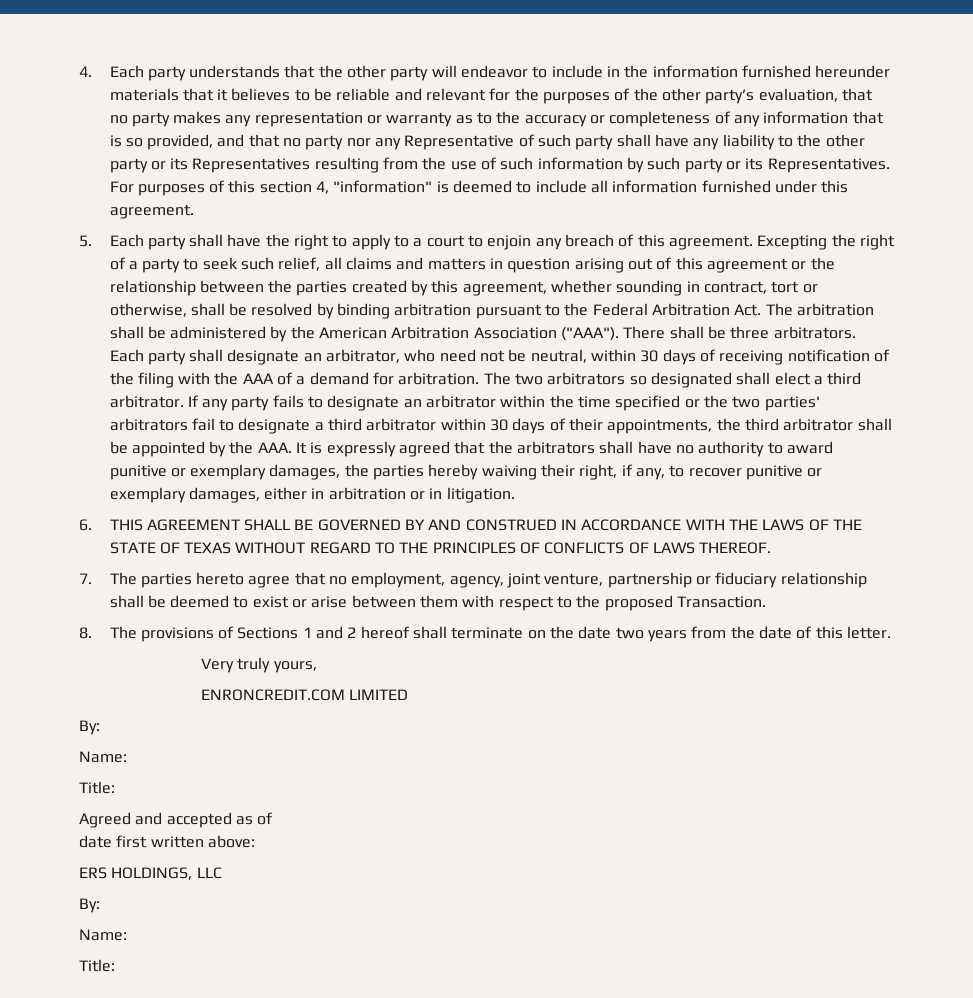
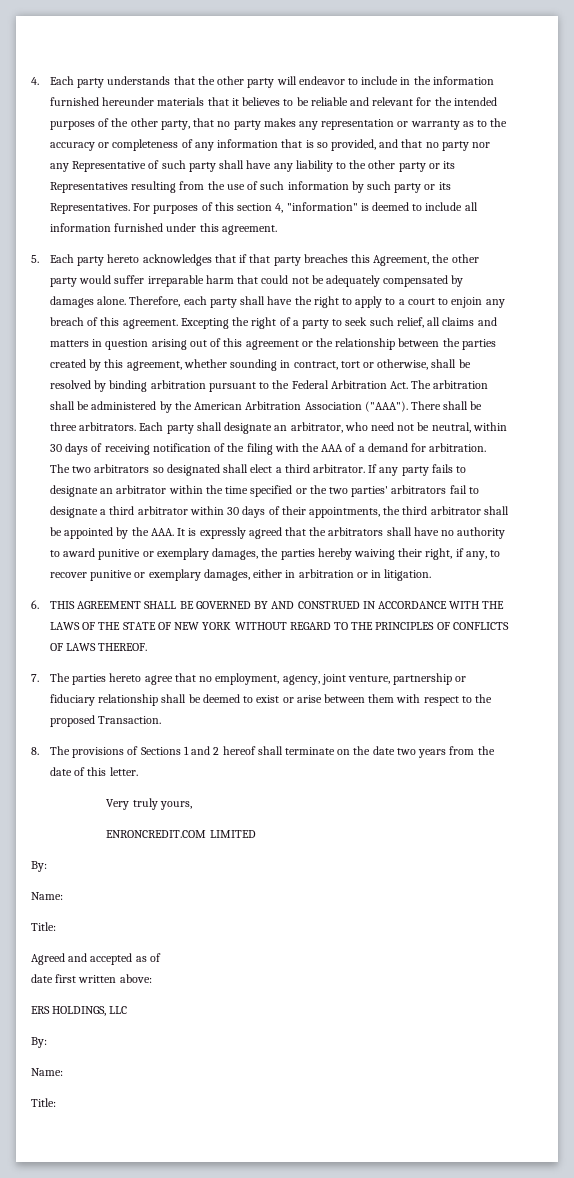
- 4. Each party understands that the other party will endeavor to include in the information furnished hereunder materials that it believes to be reliable and relevant for the purposes of the other party’s evaluation, that no party makes any representation or warranty as to the accuracy or completeness of any information that is so provided, and that no party nor any Representative of such party shall have any liability to the other party or its Representatives resulting from the use of such information by such party or its Representatives.
+ 4. Each party understands that the other party will endeavor to include in the information furnished hereunder materials that it believes to be reliable and relevant for the intended purposes of the other party, that no party makes any representation or warranty as to the accuracy or completeness of any information that is so provided, and that no party nor any Representative of such party shall have any liability to the other party or its Representatives resulting from the use of such information by such party or its Representatives.
- 5. Each party shall have the right to apply to a court to enjoin any breach of this agreement.
+ 5. Each party hereto acknowledges that if that party breaches this Agreement, the other party would suffer irreparable harm that could not be adequately compensated by damages alone. Therefore, each party shall have the right to apply to a court to enjoin any breach of this agreement.
- 6. THIS AGREEMENT SHALL BE GOVERNED BY AND CONSTRUED IN ACCORDANCE WITH THE LAWS OF THE STATE OF TEXAS WITHOUT REGARD TO THE PRINCIPLES OF CONFLICTS OF LAWS THEREOF.
+ 6. THIS AGREEMENT SHALL BE GOVERNED BY AND CONSTRUED IN ACCORDANCE WITH THE LAWS OF THE STATE OF NEW YORK WITHOUT REGARD TO THE PRINCIPLES OF CONFLICTS OF LAWS THEREOF.

